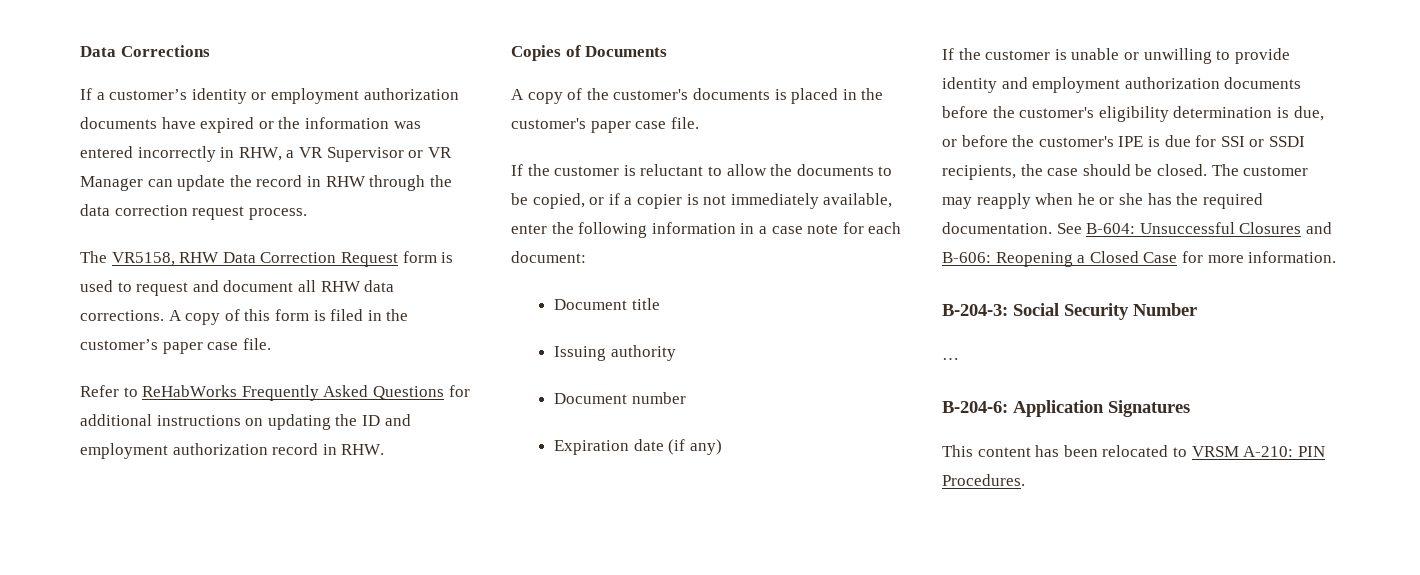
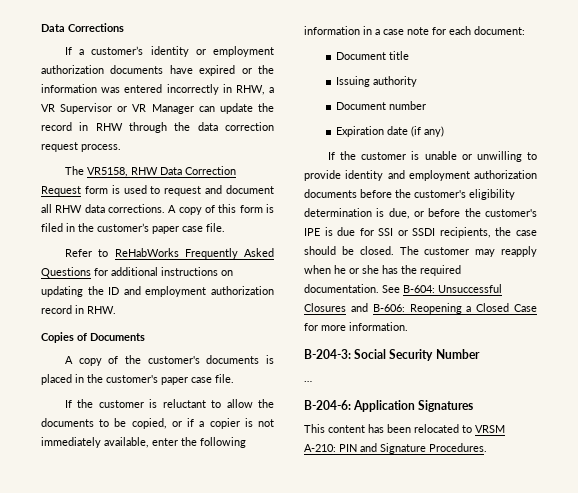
- This content has been relocated to VRSM A-210: PIN Procedures.
+ This content has been relocated to VRSM A-210: PIN and Signature Procedures.

